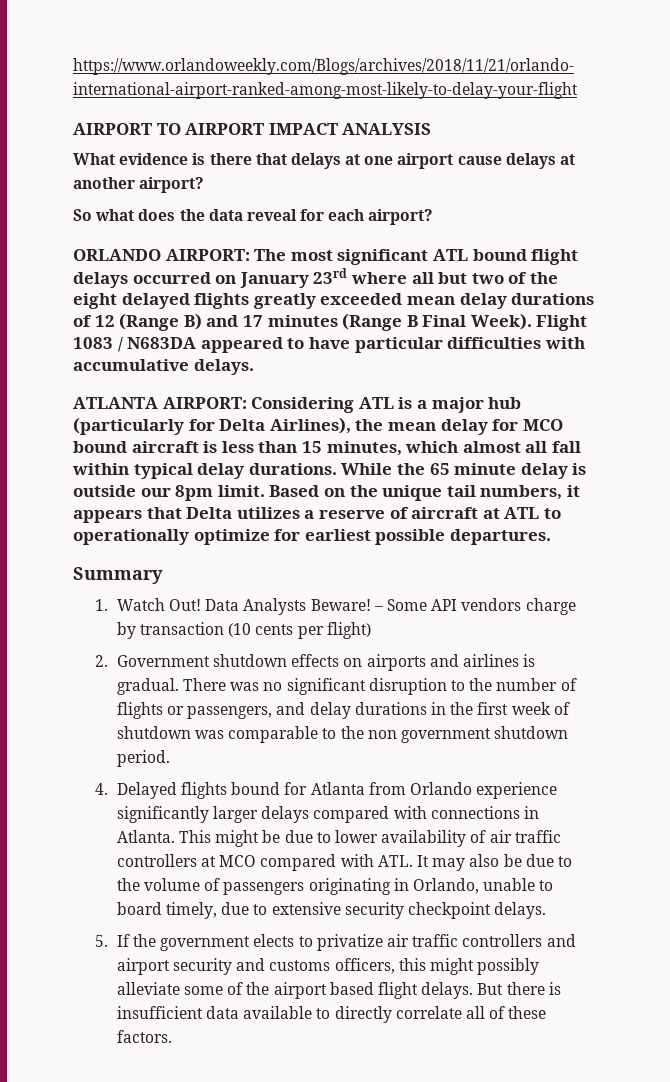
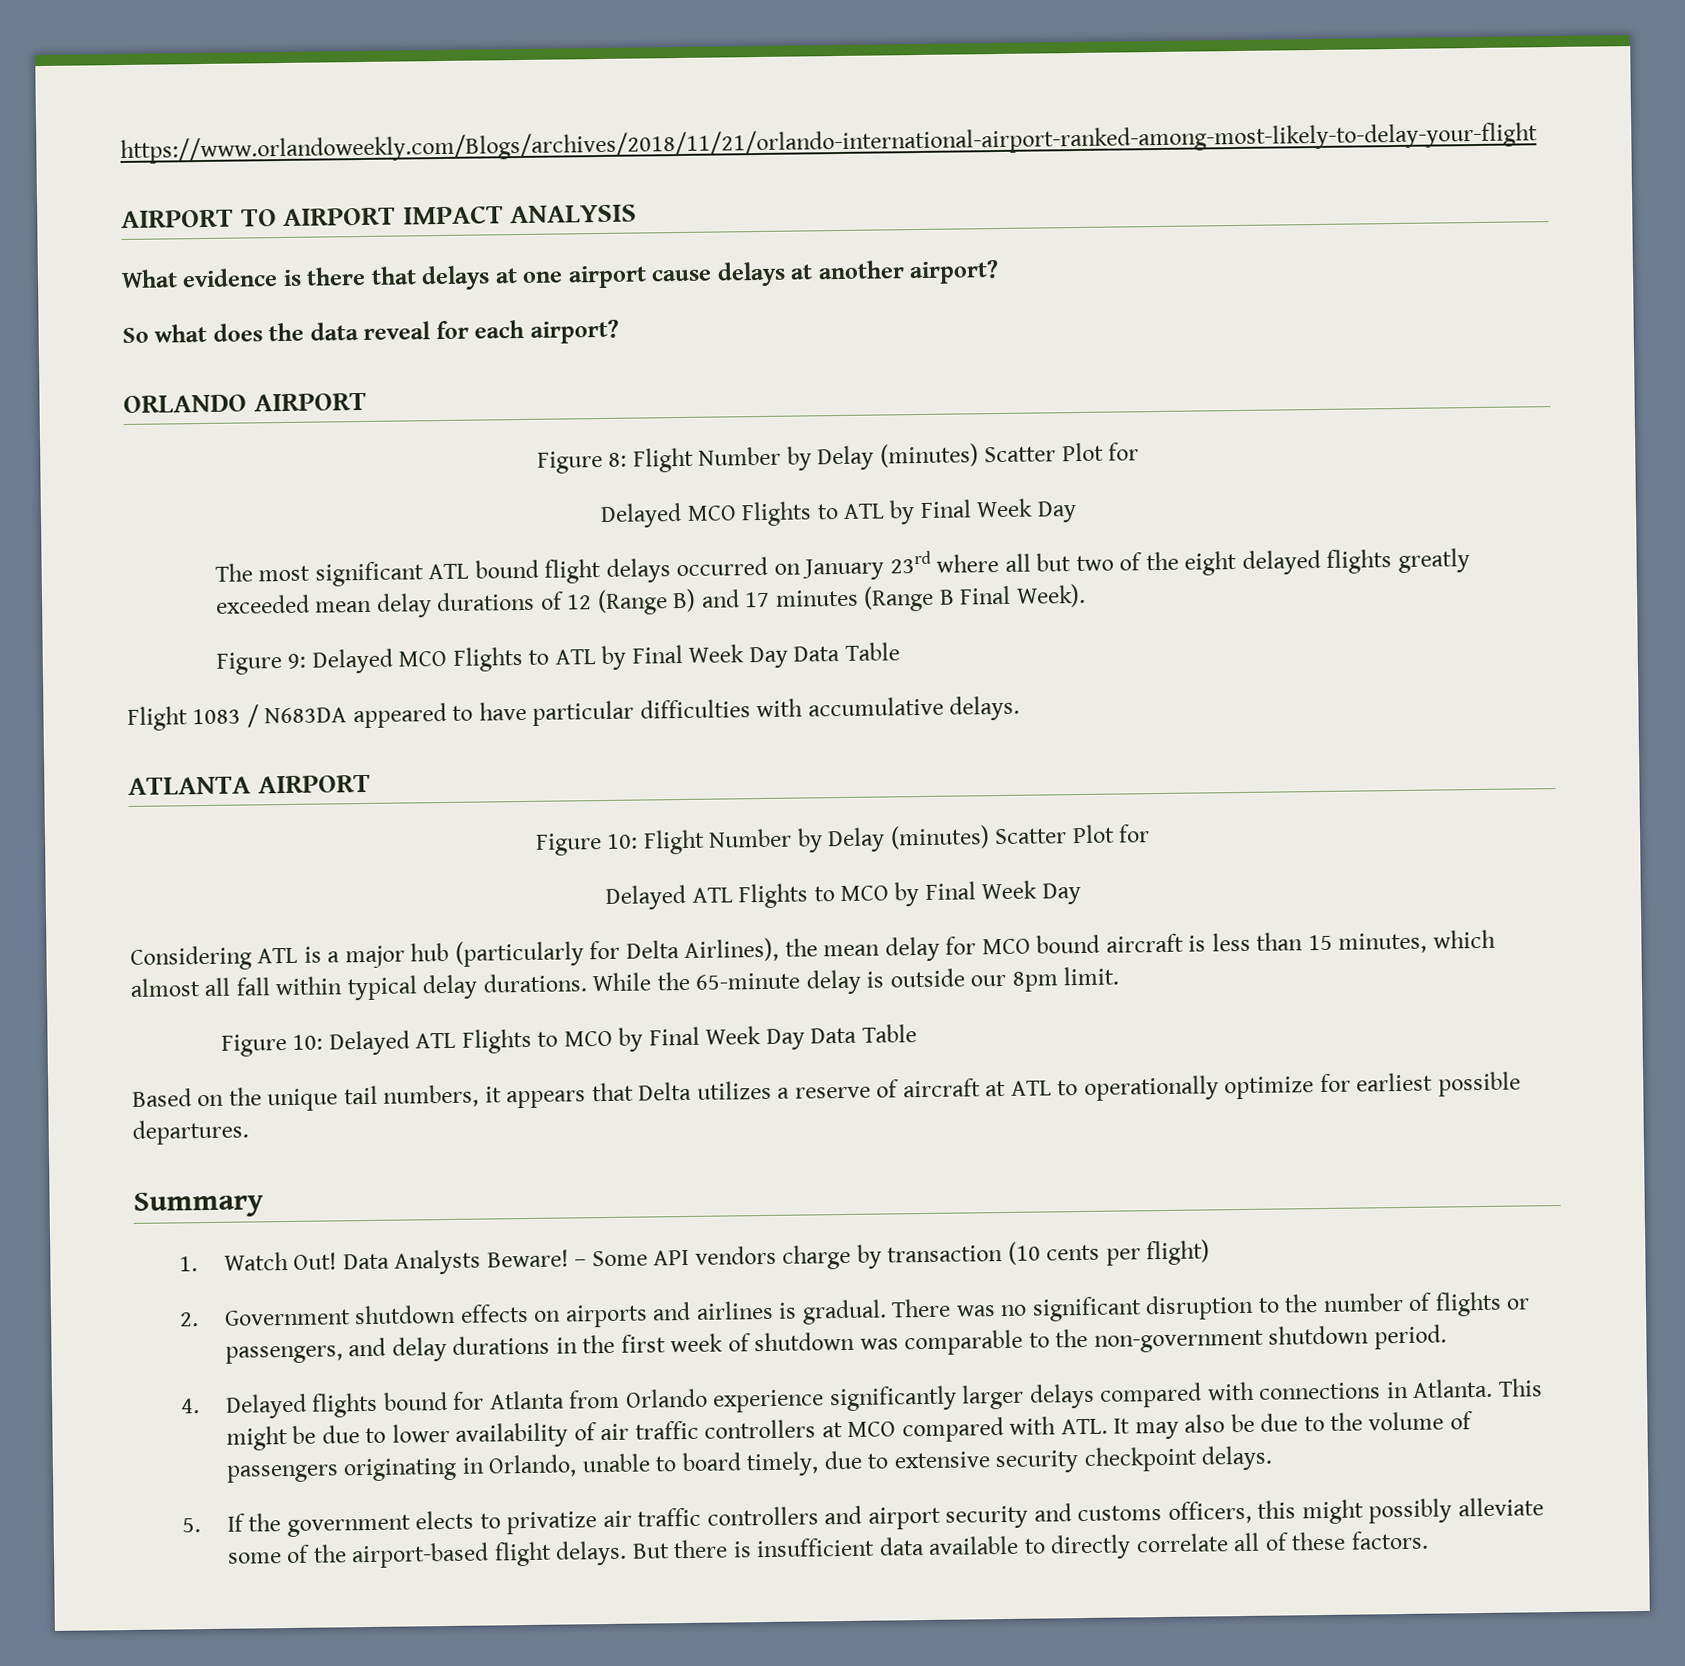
- ORLANDO AIRPORT: The most significant ATL bound flight delays occurred on January 23rd where all but two of the eight delayed flights greatly exceeded mean delay durations of 12 (Range B) and 17 minutes (Range B Final Week). Flight 1083 / N683DA appeared to have particular difficulties with accumulative delays.
+ ORLANDO AIRPORT
+ Figure 8: Flight Number by Delay (minutes) Scatter Plot for
+ Delayed MCO Flights to ATL by Final Week Day
+ The most significant ATL bound flight delays occurred on January 23rd where all but two of the eight delayed flights greatly exceeded mean delay durations of 12 (Range B) and 17 minutes (Range B Final Week).
+ Figure 9: Delayed MCO Flights to ATL by Final Week Day Data Table
+ Flight 1083 / N683DA appeared to have particular difficulties with accumulative delays.
- ATLANTA AIRPORT: Considering ATL is a major hub (particularly for Delta Airlines), the mean delay for MCO bound aircraft is less than 15 minutes, which almost all fall within typical delay durations.
+ ATLANTA AIRPORT
+ Figure 10: Flight Number by Delay (minutes) Scatter Plot for
+ Delayed ATL Flights to MCO by Final Week Day
+ Considering ATL is a major hub (particularly for Delta Airlines), the mean delay for MCO bound aircraft is less than 15 minutes, which almost all fall within typical delay durations.
- While the 65 minute delay is outside our 8pm limit. Based on the unique tail numbers, it appears that Delta utilizes a reserve of aircraft at ATL to operationally optimize for earliest possible departures.
+ While the 65-minute delay is outside our 8pm limit.
+ Figure 10: Delayed ATL Flights to MCO by Final Week Day Data Table
+ Based on the unique tail numbers, it appears that Delta utilizes a reserve of aircraft at ATL to operationally optimize for earliest possible departures.
- There was no significant disruption to the number of flights or passengers, and delay durations in the first week of shutdown was comparable to the non government shutdown period.
+ There was no significant disruption to the number of flights or passengers, and delay durations in the first week of shutdown was comparable to the non-government shutdown period.
- 5. If the government elects to privatize air traffic controllers and airport security and customs officers, this might possibly alleviate some of the airport based flight delays.
+ 5. If the government elects to privatize air traffic controllers and airport security and customs officers, this might possibly alleviate some of the airport-based flight delays.

